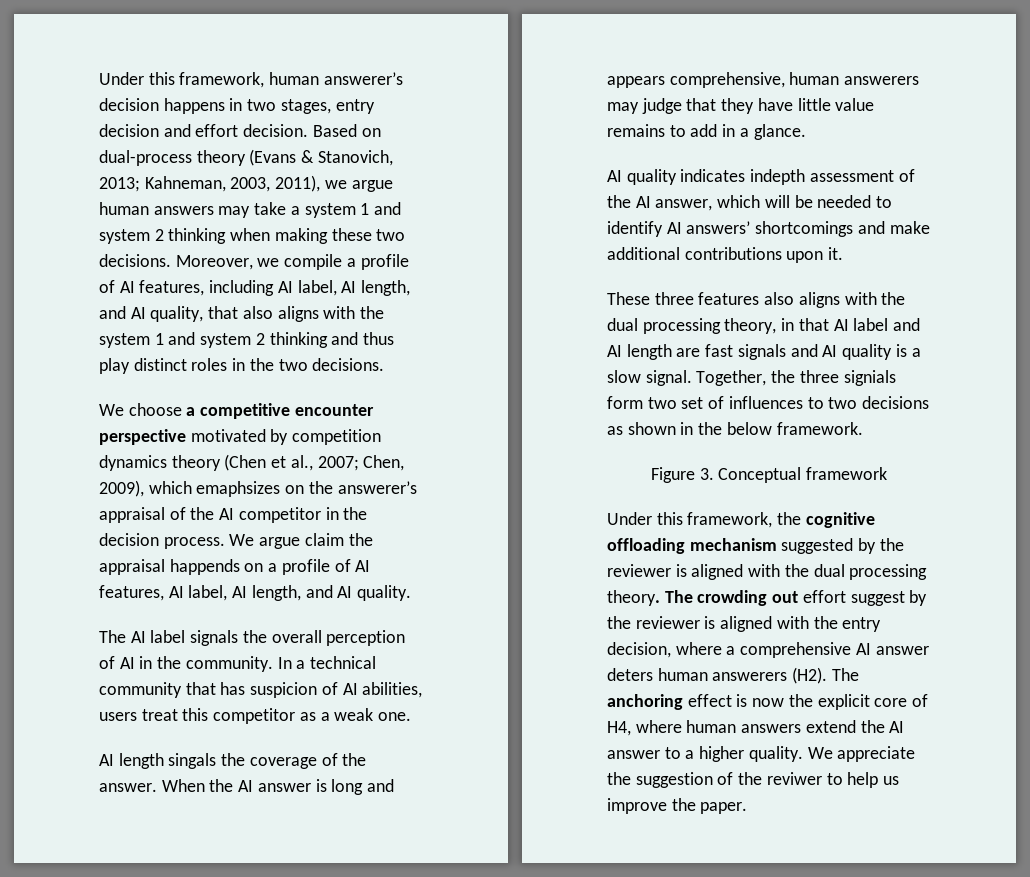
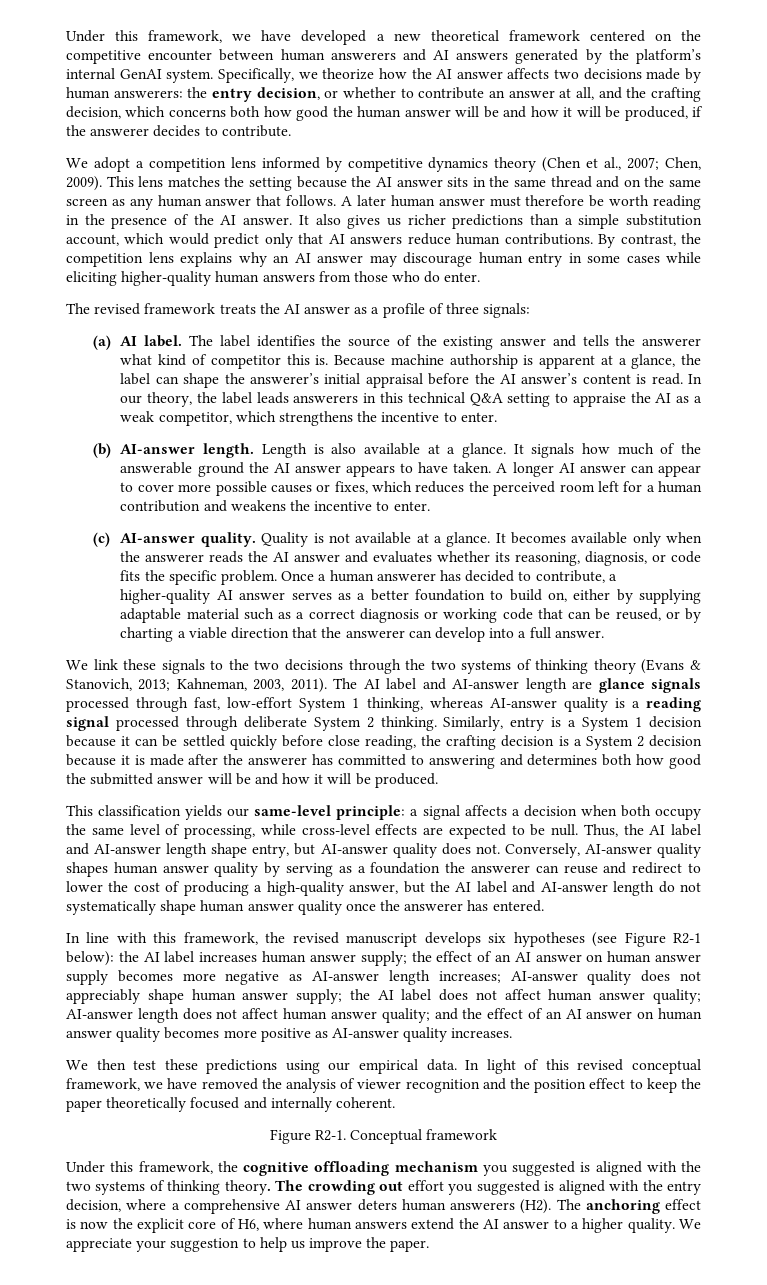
- Under this framework, human answerer’s decision happens in two stages, entry decision and effort decision. Based on dual-process theory (Evans & Stanovich, 2013; Kahneman, 2003, 2011), we argue human answers may take a system 1 and system 2 thinking when making these two decisions. Moreover, we compile a profile of AI features, including AI label, AI length, and AI quality, that also aligns with the system 1 and system 2 thinking and thus play distinct roles in the two decisions.
- We choose a competitive encounter perspective motivated by competition dynamics theory (Chen et al., 2007; Chen, 2009), which emaphsizes on the answerer’s appraisal of the AI competitor in the decision process. We argue claim the appraisal happends on a profile of AI features, AI label, AI length, and AI quality.
- The AI label signals the overall perception of AI in the community. In a technical community that has suspicion of AI abilities, users treat this competitor as a weak one.
- AI length singals the coverage of the answer. When the AI answer is long and appears comprehensive, human answerers may judge that they have little value remains to add in a glance.
- AI quality indicates indepth assessment of the AI answer, which will be needed to identify AI answers’ shortcomings and make additional contributions upon it.
- These three features also aligns with the dual processing theory, in that AI label and AI length are fast signals and AI quality is a slow signal. Together, the three signials form two set of influences to two decisions as shown in the below framework.
- Figure 3. Conceptual framework
+ Under this framework, we have developed a new theoretical framework centered on the competitive encounter between human answerers and AI answers generated by the platform’s internal GenAI system. Specifically, we theorize how the AI answer affects two decisions made by human answerers: the entry decision, or whether to contribute an answer at all, and the crafting decision, which concerns both how good the human answer will be and how it will be produced, if the answerer decides to contribute.
+ We adopt a competition lens informed by competitive dynamics theory (Chen et al., 2007; Chen, 2009). This lens matches the setting because the AI answer sits in the same thread and on the same screen as any human answer that follows. A later human answer must therefore be worth reading in the presence of the AI answer. It also gives us richer predictions than a simple substitution account, which would predict only that AI answers reduce human contributions. By contrast, the competition lens explains why an AI answer may discourage human entry in some cases while eliciting higher-quality human answers from those who do enter.
+ The revised framework treats the AI answer as a profile of three signals:
+ (a) AI label. The label identifies the source of the existing answer and tells the answerer what kind of competitor this is. Because machine authorship is apparent at a glance, the label can shape the answerer’s initial appraisal before the AI answer’s content is read. In our theory, the label leads answerers in this technical Q&A setting to appraise the AI as a weak competitor, which strengthens the incentive to enter.
+ (b) AI-answer length. Length is also available at a glance. It signals how much of the answerable ground the AI answer appears to have taken. A longer AI answer can appear to cover more possible causes or fixes, which reduces the perceived room left for a human contribution and weakens the incentive to enter.
+ (c) AI-answer quality. Quality is not available at a glance. It becomes available only when the answerer reads the AI answer and evaluates whether its reasoning, diagnosis, or code fits the specific problem. Once a human answerer has decided to contribute, a higher-quality AI answer serves as a better foundation to build on, either by supplying adaptable material such as a correct diagnosis or working code that can be reused, or by charting a viable direction that the answerer can develop into a full answer.
+ We link these signals to the two decisions through the two systems of thinking theory (Evans & Stanovich, 2013; Kahneman, 2003, 2011). The AI label and AI-answer length are glance signals processed through fast, low-effort System 1 thinking, whereas AI-answer quality is a reading signal processed through deliberate System 2 thinking. Similarly, entry is a System 1 decision because it can be settled quickly before close reading, the crafting decision is a System 2 decision because it is made after the answerer has committed to answering and determines both how good the submitted answer will be and how it will be produced.
+ This classification yields our same-level principle: a signal affects a decision when both occupy the same level of processing, while cross-level effects are expected to be null. Thus, the AI label and AI-answer length shape entry, but AI-answer quality does not. Conversely, AI-answer quality shapes human answer quality by serving as a foundation the answerer can reuse and redirect to lower the cost of producing a high-quality answer, but the AI label and AI-answer length do not systematically shape human answer quality once the answerer has entered.
+ In line with this framework, the revised manuscript develops six hypotheses (see Figure R2-1 below): the AI label increases human answer supply; the effect of an AI answer on human answer supply becomes more negative as AI-answer length increases; AI-answer quality does not appreciably shape human answer supply; the AI label does not affect human answer quality; AI-answer length does not affect human answer quality; and the effect of an AI answer on human answer quality becomes more positive as AI-answer quality increases.
+ We then test these predictions using our empirical data. In light of this revised conceptual framework, we have removed the analysis of viewer recognition and the position effect to keep the paper theoretically focused and internally coherent.
+ Figure R2-1. Conceptual framework
- Under this framework, the cognitive offloading mechanism suggested by the reviewer is aligned with the dual processing theory.
+ Under this framework, the cognitive offloading mechanism you suggested is aligned with the two systems of thinking theory.
- The crowding out effort suggest by the reviewer is aligned with the entry decision, where a comprehensive AI answer deters human answerers (H2). The anchoring effect is now the explicit core of H4, where human answers extend the AI answer to a higher quality.
+ The crowding out effort you suggested is aligned with the entry decision, where a comprehensive AI answer deters human answerers (H2). The anchoring effect is now the explicit core of H6, where human answers extend the AI answer to a higher quality.
- We appreciate the suggestion of the reviwer to help us improve the paper.
+ We appreciate your suggestion to help us improve the paper.

